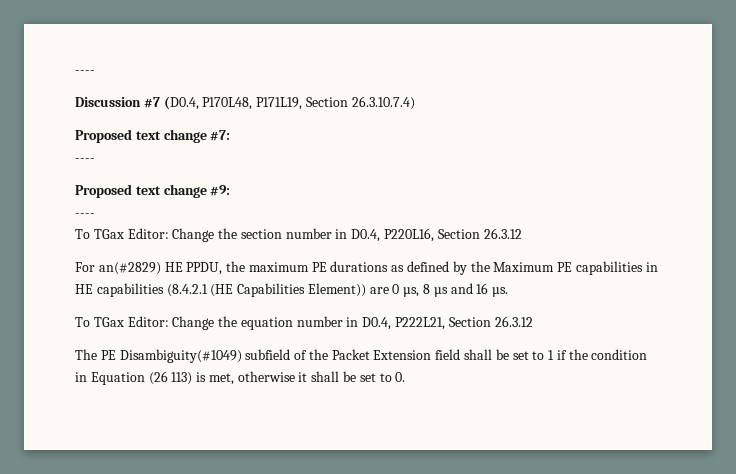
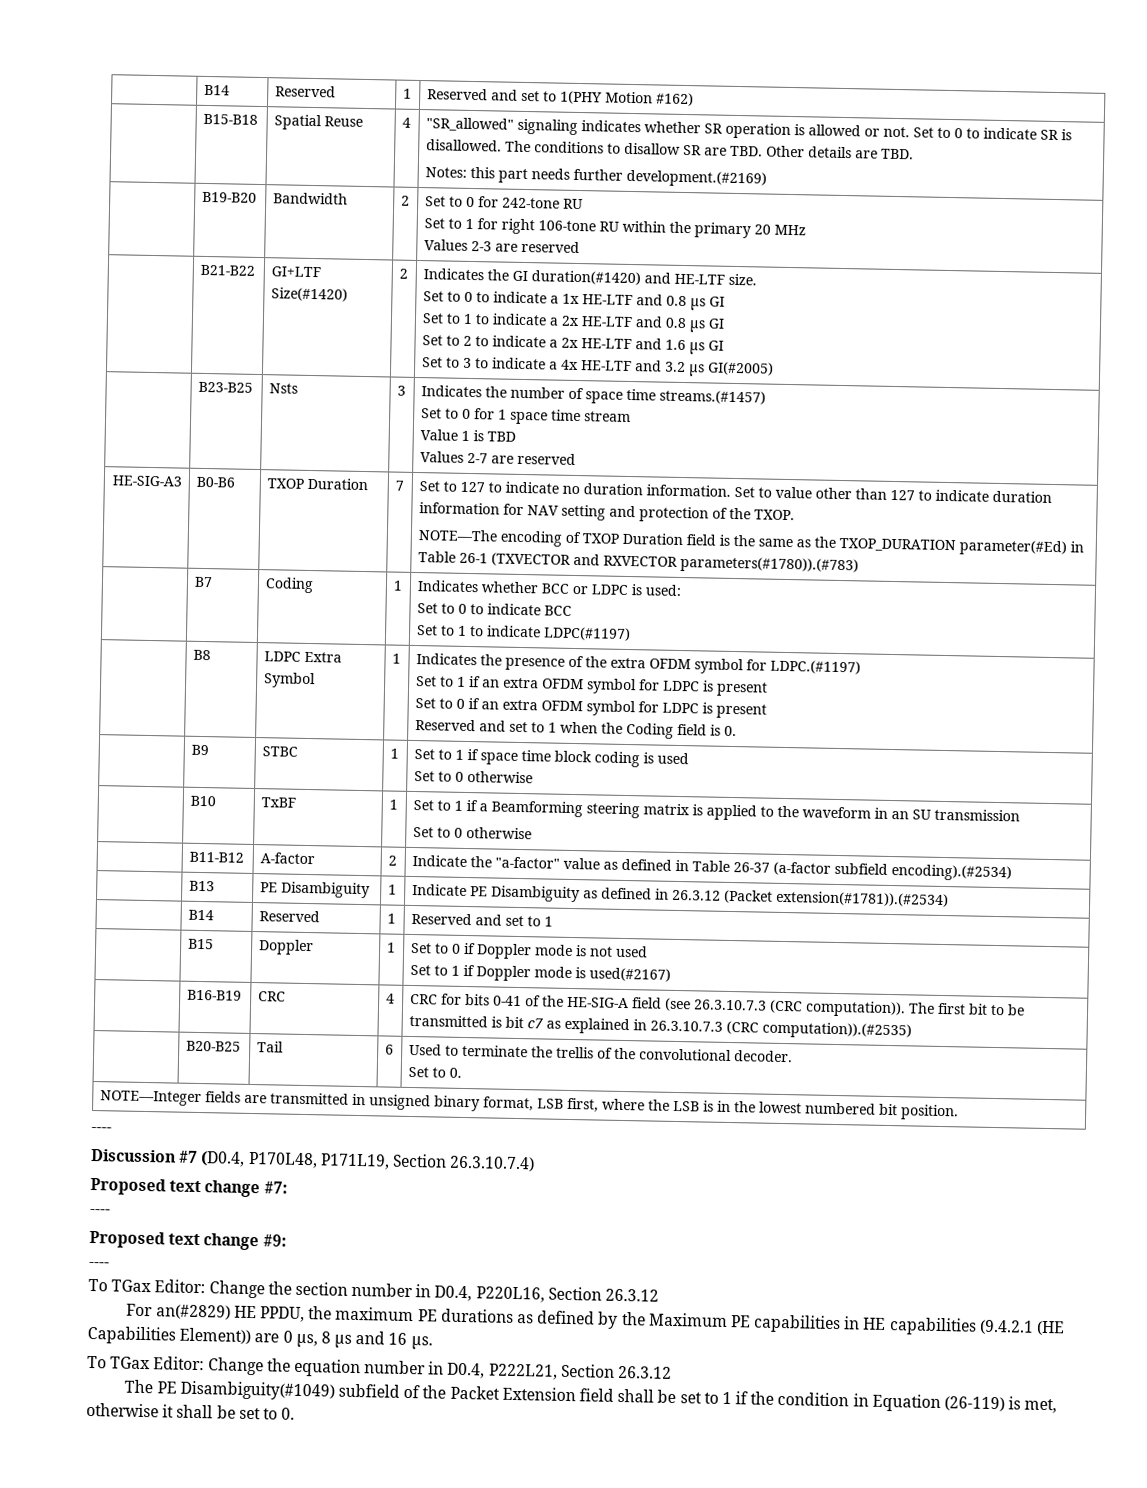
+ | B14 | Reserved | 1 | Reserved and set to 1(PHY Motion #162)
+ | B15-B18 | Spatial Reuse | 4 | "SR_allowed" signaling indicates whether SR operation is allowed or not. Set to 0 to indicate SR is disallowed. The conditions to disallow SR are TBD. Other details are TBD.
+ Notes: this part needs further development.(#2169)
+ | B19-B20 | Bandwidth | 2 | Set to 0 for 242-tone RU
+ Set to 1 for right 106-tone RU within the primary 20 MHz
+ Values 2-3 are reserved
+ | B21-B22 | GI+LTF Size(#1420) | 2 | Indicates the GI duration(#1420) and HE-LTF size.
+ Set to 0 to indicate a 1x HE-LTF and 0.8 µs GI
+ Set to 1 to indicate a 2x HE-LTF and 0.8 µs GI
+ Set to 2 to indicate a 2x HE-LTF and 1.6 µs GI
+ Set to 3 to indicate a 4x HE-LTF and 3.2 µs GI(#2005)
+ | B23-B25 | Nsts | 3 | Indicates the number of space time streams.(#1457)
+ Set to 0 for 1 space time stream
+ Value 1 is TBD
+ Values 2-7 are reserved
+ HE-SIG-A3 | B0-B6 | TXOP Duration | 7 | Set to 127 to indicate no duration information. Set to value other than 127 to indicate duration information for NAV setting and protection of the TXOP.
+ NOTE—The encoding of TXOP Duration field is the same as the TXOP_DURATION parameter(#Ed) in Table 26-1 (TXVECTOR and RXVECTOR parameters(#1780)).(#783)
+ | B7 | Coding | 1 | Indicates whether BCC or LDPC is used:
+ Set to 0 to indicate BCC
+ Set to 1 to indicate LDPC(#1197)
+ | B8 | LDPC Extra Symbol | 1 | Indicates the presence of the extra OFDM symbol for LDPC.(#1197)
+ Set to 1 if an extra OFDM symbol for LDPC is present
+ Set to 0 if an extra OFDM symbol for LDPC is present
+ Reserved and set to 1 when the Coding field is 0.
+ | B9 | STBC | 1 | Set to 1 if space time block coding is used
+ Set to 0 otherwise
+ | B10 | TxBF | 1 | Set to 1 if a Beamforming steering matrix is applied to the waveform in an SU transmission
+ Set to 0 otherwise
+ | B11-B12 | A-factor | 2 | Indicate the "a-factor" value as defined in Table 26-37 (a-factor subfield encoding).(#2534)
+ | B13 | PE Disambiguity | 1 | Indicate PE Disambiguity as defined in 26.3.12 (Packet extension(#1781)).(#2534)
+ | B14 | Reserved | 1 | Reserved and set to 1
+ | B15 | Doppler | 1 | Set to 0 if Doppler mode is not used
+ Set to 1 if Doppler mode is used(#2167)
+ | B16-B19 | CRC | 4 | CRC for bits 0-41 of the HE-SIG-A field (see 26.3.10.7.3 (CRC computation)). The first bit to be transmitted is bit c7 as explained in 26.3.10.7.3 (CRC computation)).(#2535)
+ | B20-B25 | Tail | 6 | Used to terminate the trellis of the convolutional decoder.
+ Set to 0.
+ NOTE—Integer fields are transmitted in unsigned binary format, LSB first, where the LSB is in the lowest numbered bit position.
- For an(#2829) HE PPDU, the maximum PE durations as defined by the Maximum PE capabilities in HE capabilities (8.4.2.1 (HE Capabilities Element)) are 0 µs, 8 µs and 16 µs.
+ For an(#2829) HE PPDU, the maximum PE durations as defined by the Maximum PE capabilities in HE capabilities (9.4.2.1 (HE Capabilities Element)) are 0 µs, 8 µs and 16 µs.
- The PE Disambiguity(#1049) subfield of the Packet Extension field shall be set to 1 if the condition in Equation (26 113) is met, otherwise it shall be set to 0.
+ The PE Disambiguity(#1049) subfield of the Packet Extension field shall be set to 1 if the condition in Equation (26-119) is met, otherwise it shall be set to 0.

